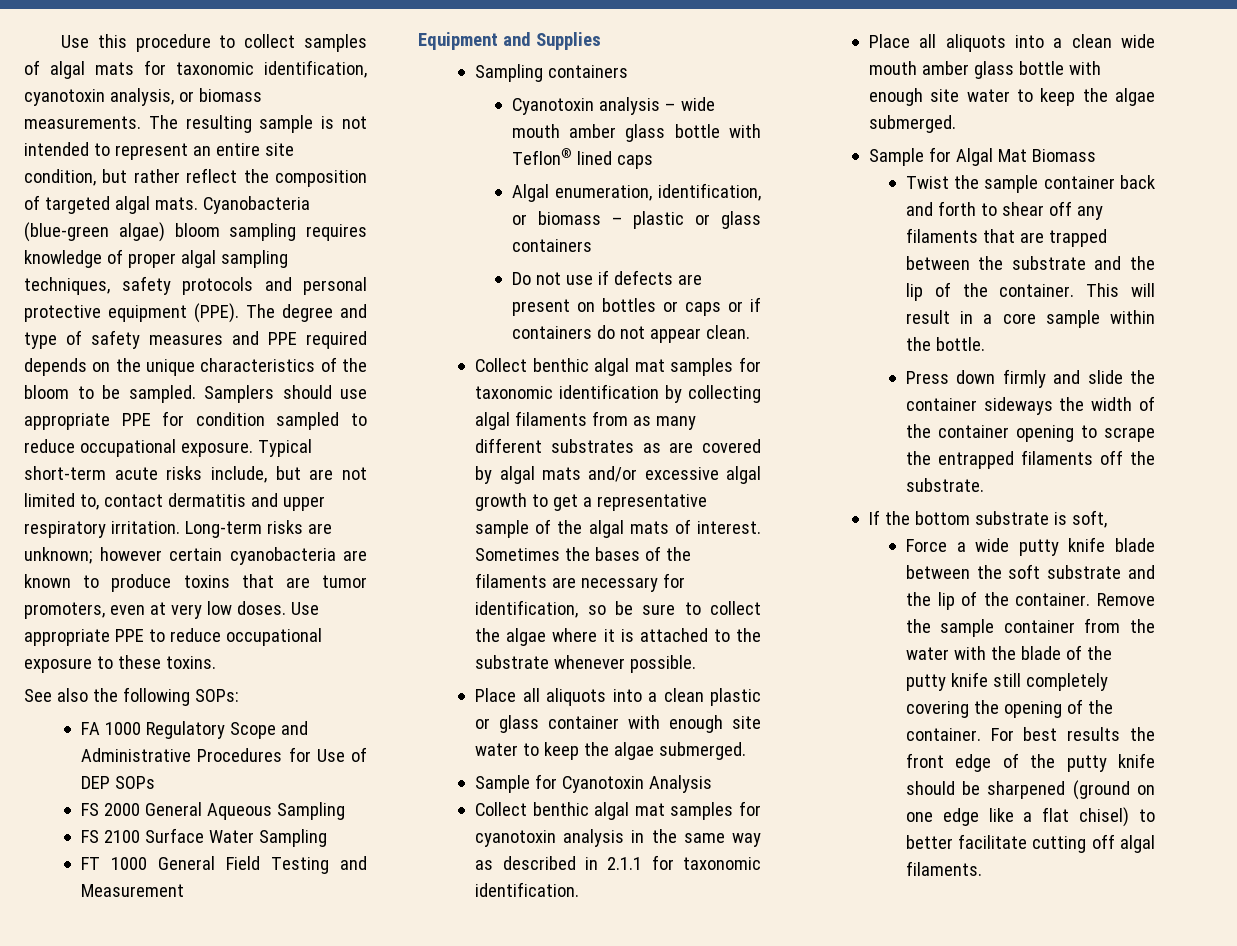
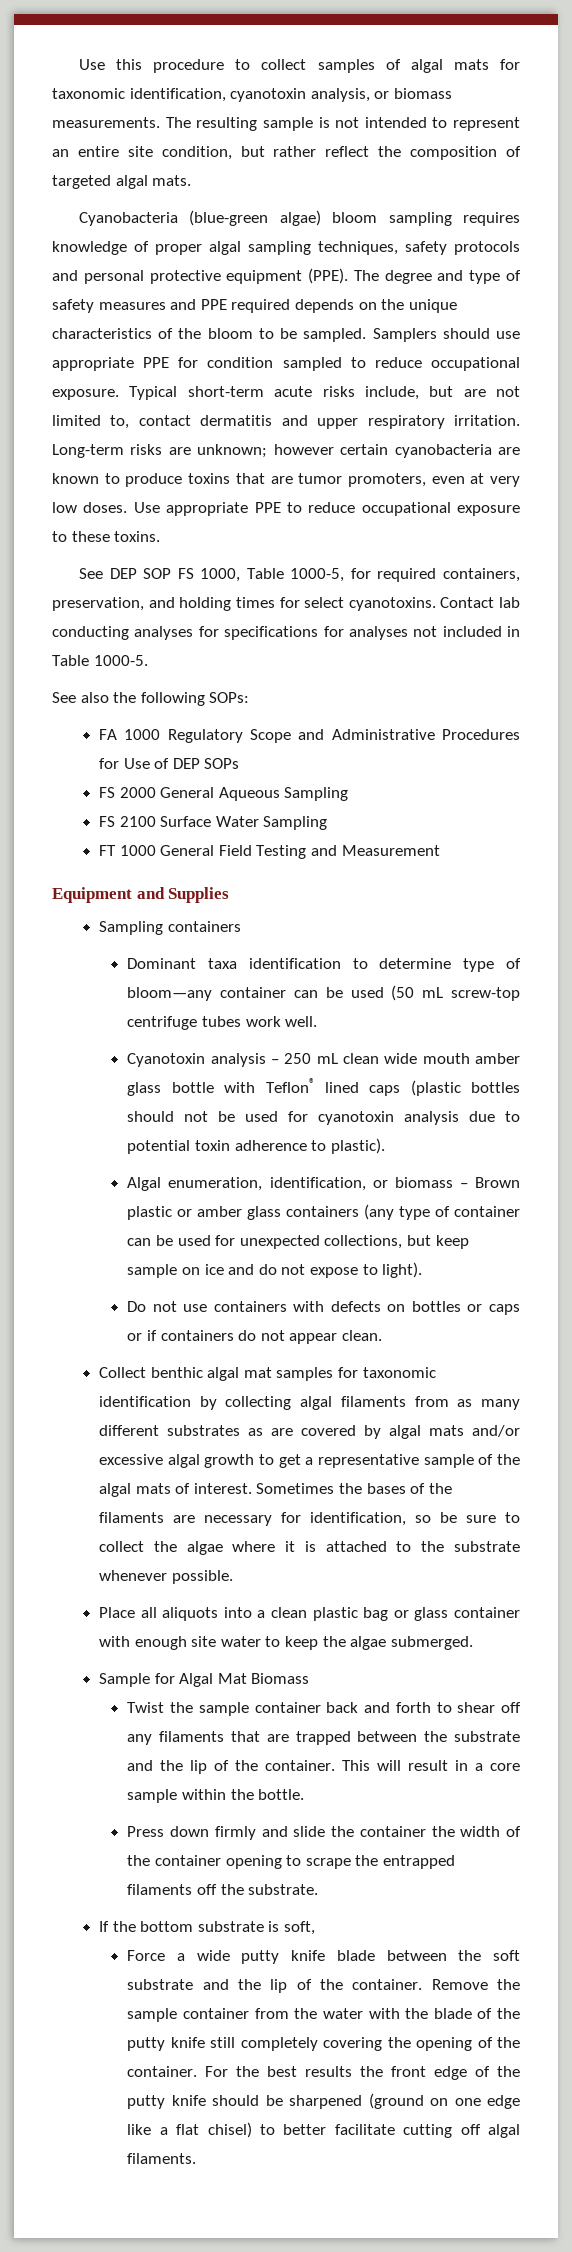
- The resulting sample is not intended to represent an entire site condition, but rather reflect the composition of targeted algal mats. Cyanobacteria (blue-green algae) bloom sampling requires knowledge of proper algal sampling techniques, safety protocols and personal protective equipment (PPE).
+ The resulting sample is not intended to represent an entire site condition, but rather reflect the composition of targeted algal mats.
+ Cyanobacteria (blue-green algae) bloom sampling requires knowledge of proper algal sampling techniques, safety protocols and personal protective equipment (PPE).
+ See DEP SOP FS 1000, Table 1000-5, for required containers, preservation, and holding times for select cyanotoxins. Contact lab conducting analyses for specifications for analyses not included in Table 1000-5.
+ Dominant taxa identification to determine type of bloom—any container can be used (50 mL screw-top centrifuge tubes work well.
- Cyanotoxin analysis – wide mouth amber glass bottle with Teflon® lined caps
+ Cyanotoxin analysis – 250 mL clean wide mouth amber glass bottle with Teflon® lined caps (plastic bottles should not be used for cyanotoxin analysis due to potential toxin adherence to plastic).
- Algal enumeration, identification, or biomass – plastic or glass containers
+ Algal enumeration, identification, or biomass – Brown plastic or amber glass containers (any type of container can be used for unexpected collections, but keep sample on ice and do not expose to light).
- Do not use if defects are present on bottles or caps or if containers do not appear clean.
+ Do not use containers with defects on bottles or caps or if containers do not appear clean.
- Place all aliquots into a clean plastic or glass container with enough site water to keep the algae submerged.
+ Place all aliquots into a clean plastic bag or glass container with enough site water to keep the algae submerged.
- Sample for Cyanotoxin Analysis
- Collect benthic algal mat samples for cyanotoxin analysis in the same way as described in 2.1.1 for taxonomic identification.
- Place all aliquots into a clean wide mouth amber glass bottle with enough site water to keep the algae submerged.
- Press down firmly and slide the container sideways the width of the container opening to scrape the entrapped filaments off the substrate.
+ Press down firmly and slide the container the width of the container opening to scrape the entrapped filaments off the substrate.
- For best results the front edge of the putty knife should be sharpened (ground on one edge like a flat chisel) to better facilitate cutting off algal filaments.
+ For the best results the front edge of the putty knife should be sharpened (ground on one edge like a flat chisel) to better facilitate cutting off algal filaments.

